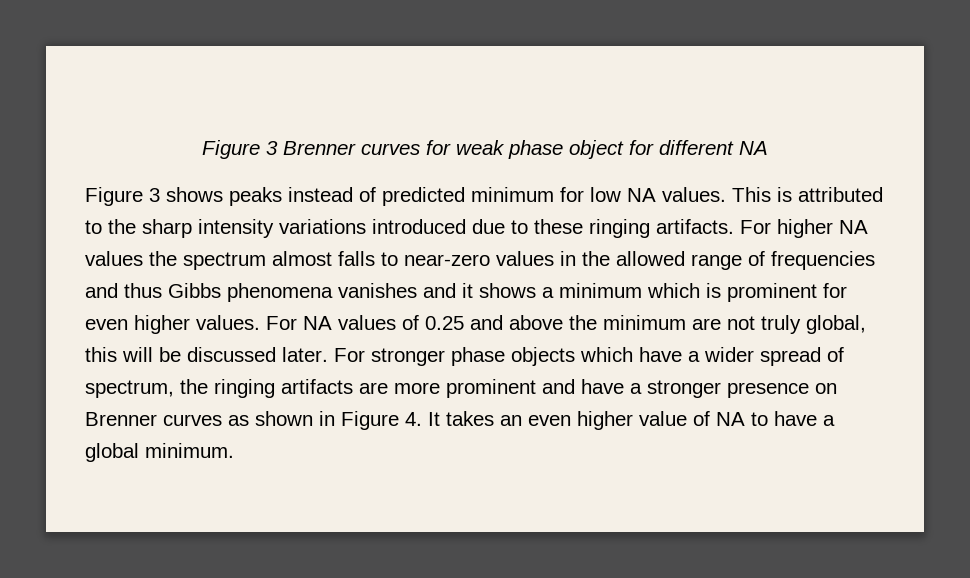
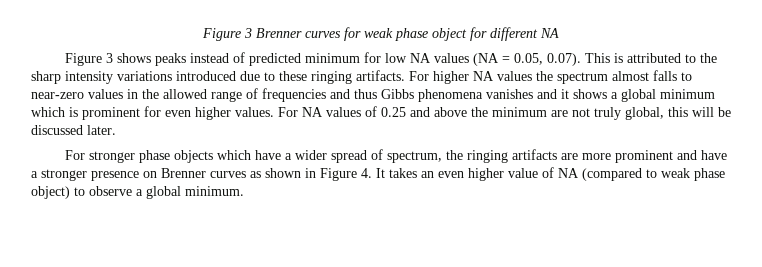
- Figure 3 shows peaks instead of predicted minimum for low NA values. This is attributed to the sharp intensity variations introduced due to these ringing artifacts.
+ Figure 3 shows peaks instead of predicted minimum for low NA values (NA = 0.05, 0.07). This is attributed to the sharp intensity variations introduced due to these ringing artifacts.
- For higher NA values the spectrum almost falls to near-zero values in the allowed range of frequencies and thus Gibbs phenomena vanishes and it shows a minimum which is prominent for even higher values.
+ For higher NA values the spectrum almost falls to near-zero values in the allowed range of frequencies and thus Gibbs phenomena vanishes and it shows a global minimum which is prominent for even higher values.
- For NA values of 0.25 and above the minimum are not truly global, this will be discussed later. For stronger phase objects which have a wider spread of spectrum, the ringing artifacts are more prominent and have a stronger presence on Brenner curves as shown in Figure 4. It takes an even higher value of NA to have a global minimum.
+ For NA values of 0.25 and above the minimum are not truly global, this will be discussed later.
+ For stronger phase objects which have a wider spread of spectrum, the ringing artifacts are more prominent and have a stronger presence on Brenner curves as shown in Figure 4. It takes an even higher value of NA (compared to weak phase object) to observe a global minimum.

